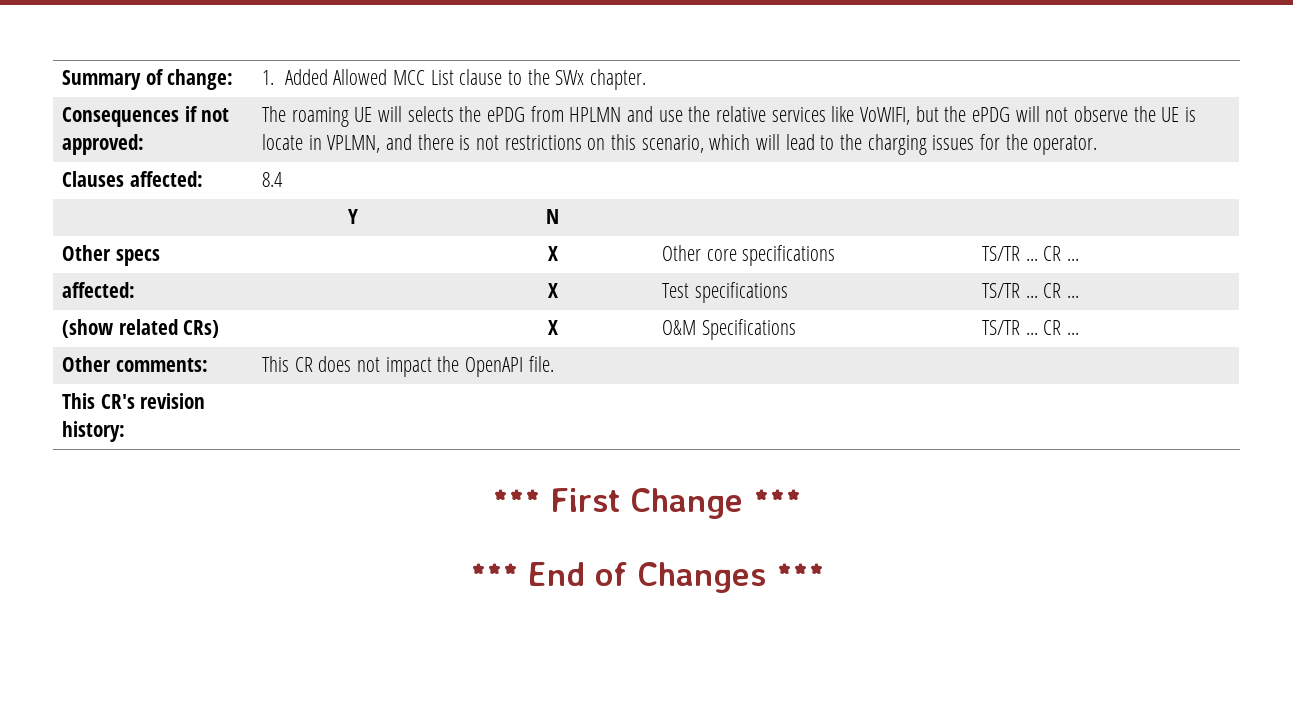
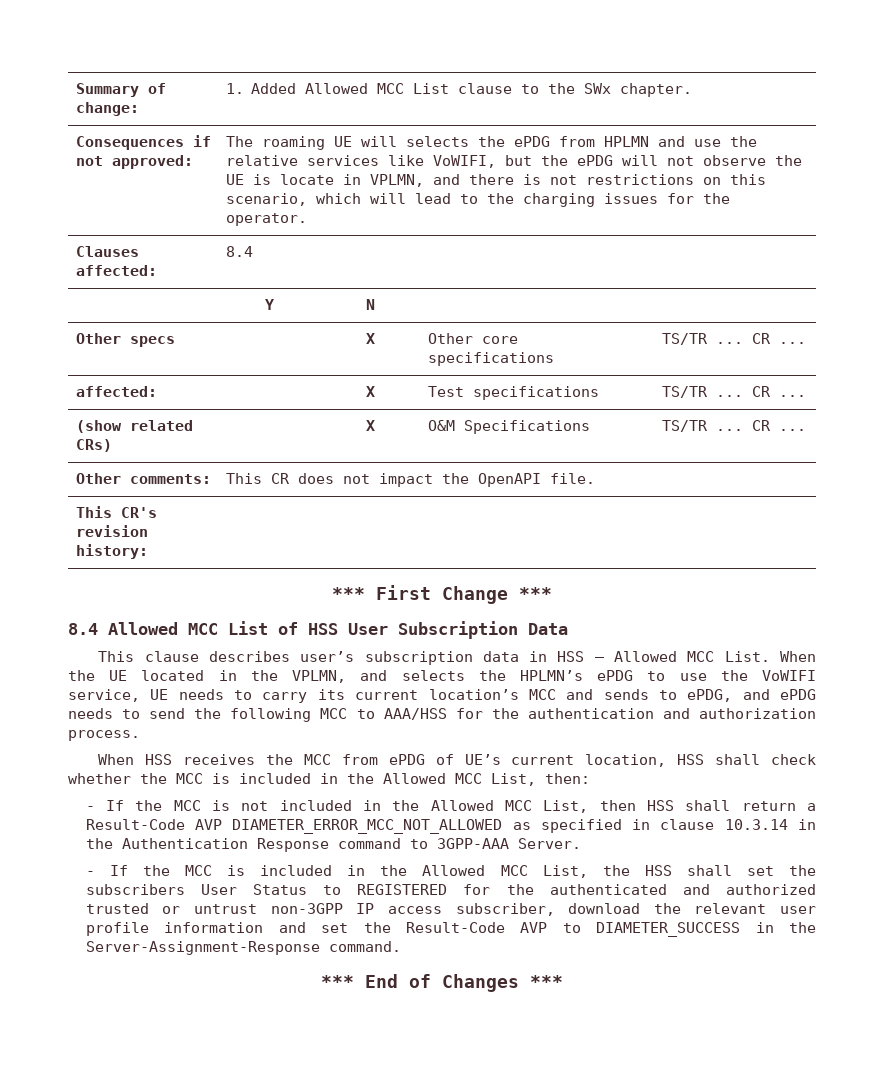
+ 8.4 Allowed MCC List of HSS User Subscription Data
+ This clause describes user’s subscription data in HSS – Allowed MCC List. When the UE located in the VPLMN, and selects the HPLMN’s ePDG to use the VoWIFI service, UE needs to carry its current location’s MCC and sends to ePDG, and ePDG needs to send the following MCC to AAA/HSS for the authentication and authorization process.
+ When HSS receives the MCC from ePDG of UE’s current location, HSS shall check whether the MCC is included in the Allowed MCC List, then:
+ - If the MCC is not included in the Allowed MCC List, then HSS shall return a Result-Code AVP DIAMETER_ERROR_MCC_NOT_ALLOWED as specified in clause 10.3.14 in the Authentication Response command to 3GPP-AAA Server.
+ - If the MCC is included in the Allowed MCC List, the HSS shall set the subscribers User Status to REGISTERED for the authenticated and authorized trusted or untrust non-3GPP IP access subscriber, download the relevant user profile information and set the Result-Code AVP to DIAMETER_SUCCESS in the Server-Assignment-Response command.

